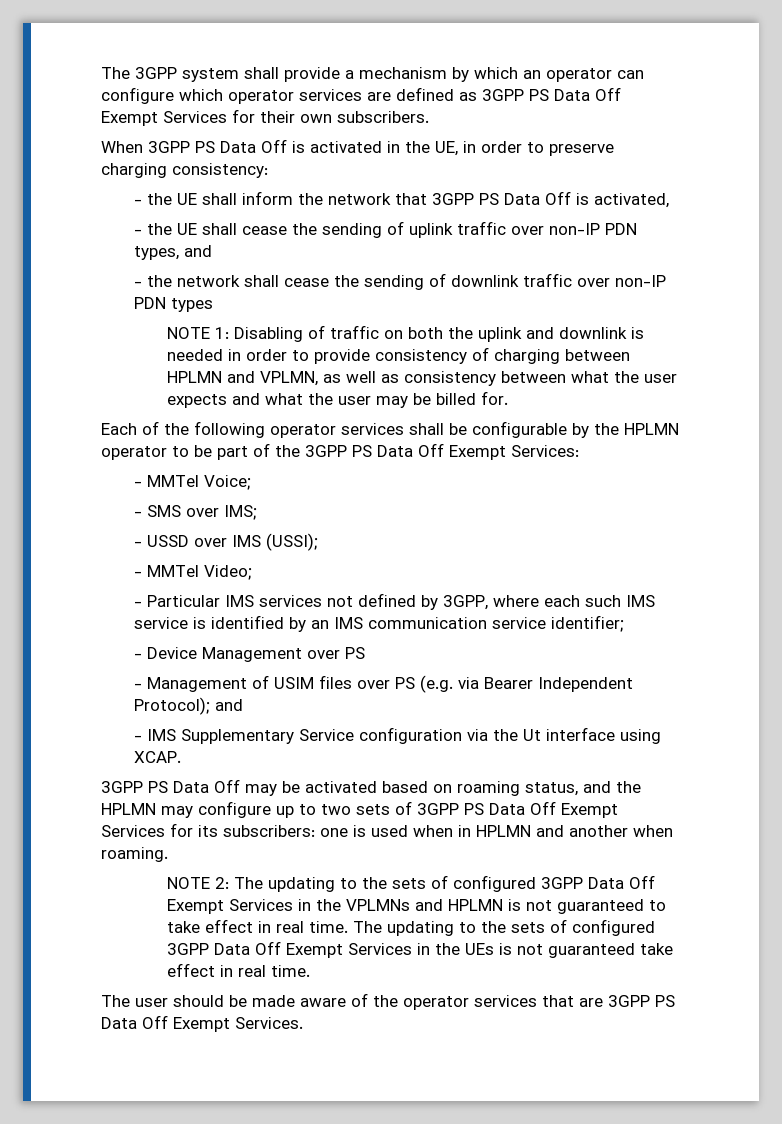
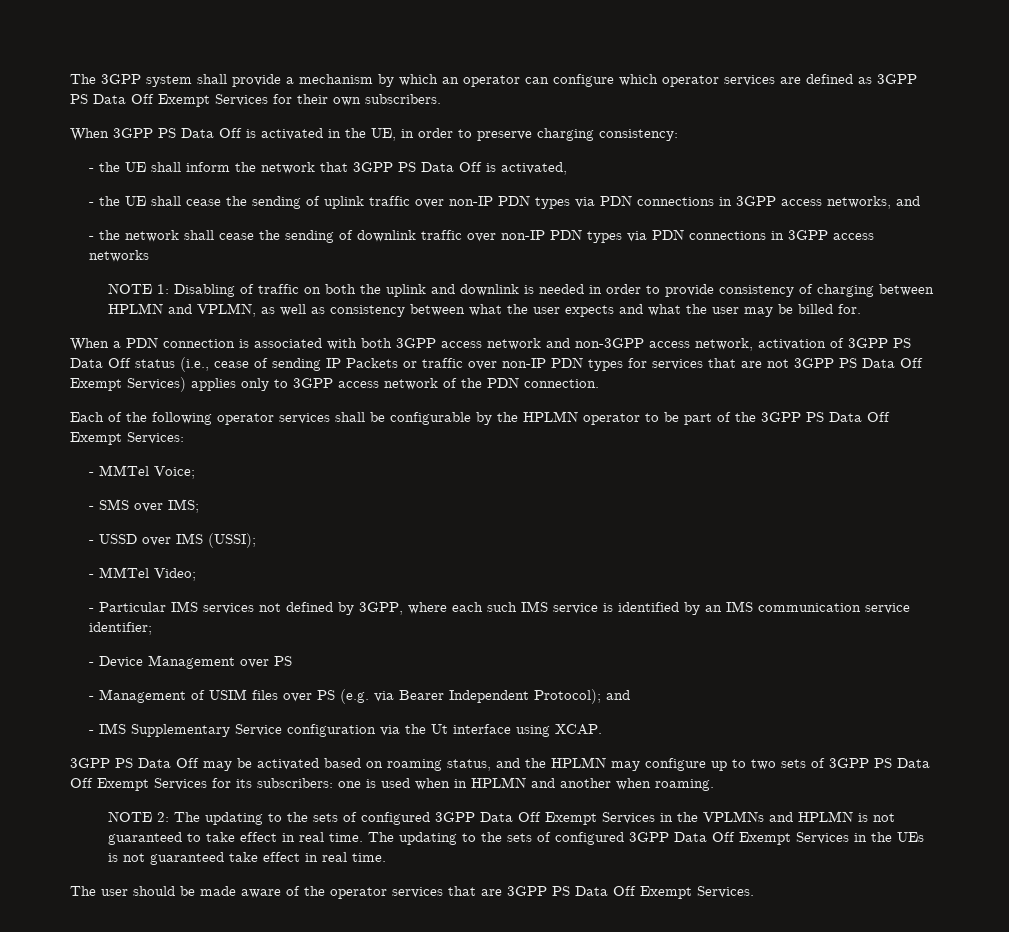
- - the UE shall cease the sending of uplink traffic over non-IP PDN types, and
+ - the UE shall cease the sending of uplink traffic over non-IP PDN types via PDN connections in 3GPP access networks, and
- - the network shall cease the sending of downlink traffic over non-IP PDN types
+ - the network shall cease the sending of downlink traffic over non-IP PDN types via PDN connections in 3GPP access networks
+ When a PDN connection is associated with both 3GPP access network and non-3GPP access network, activation of 3GPP PS Data Off status (i.e., cease of sending IP Packets or traffic over non-IP PDN types for services that are not 3GPP PS Data Off Exempt Services) applies only to 3GPP access network of the PDN connection.

